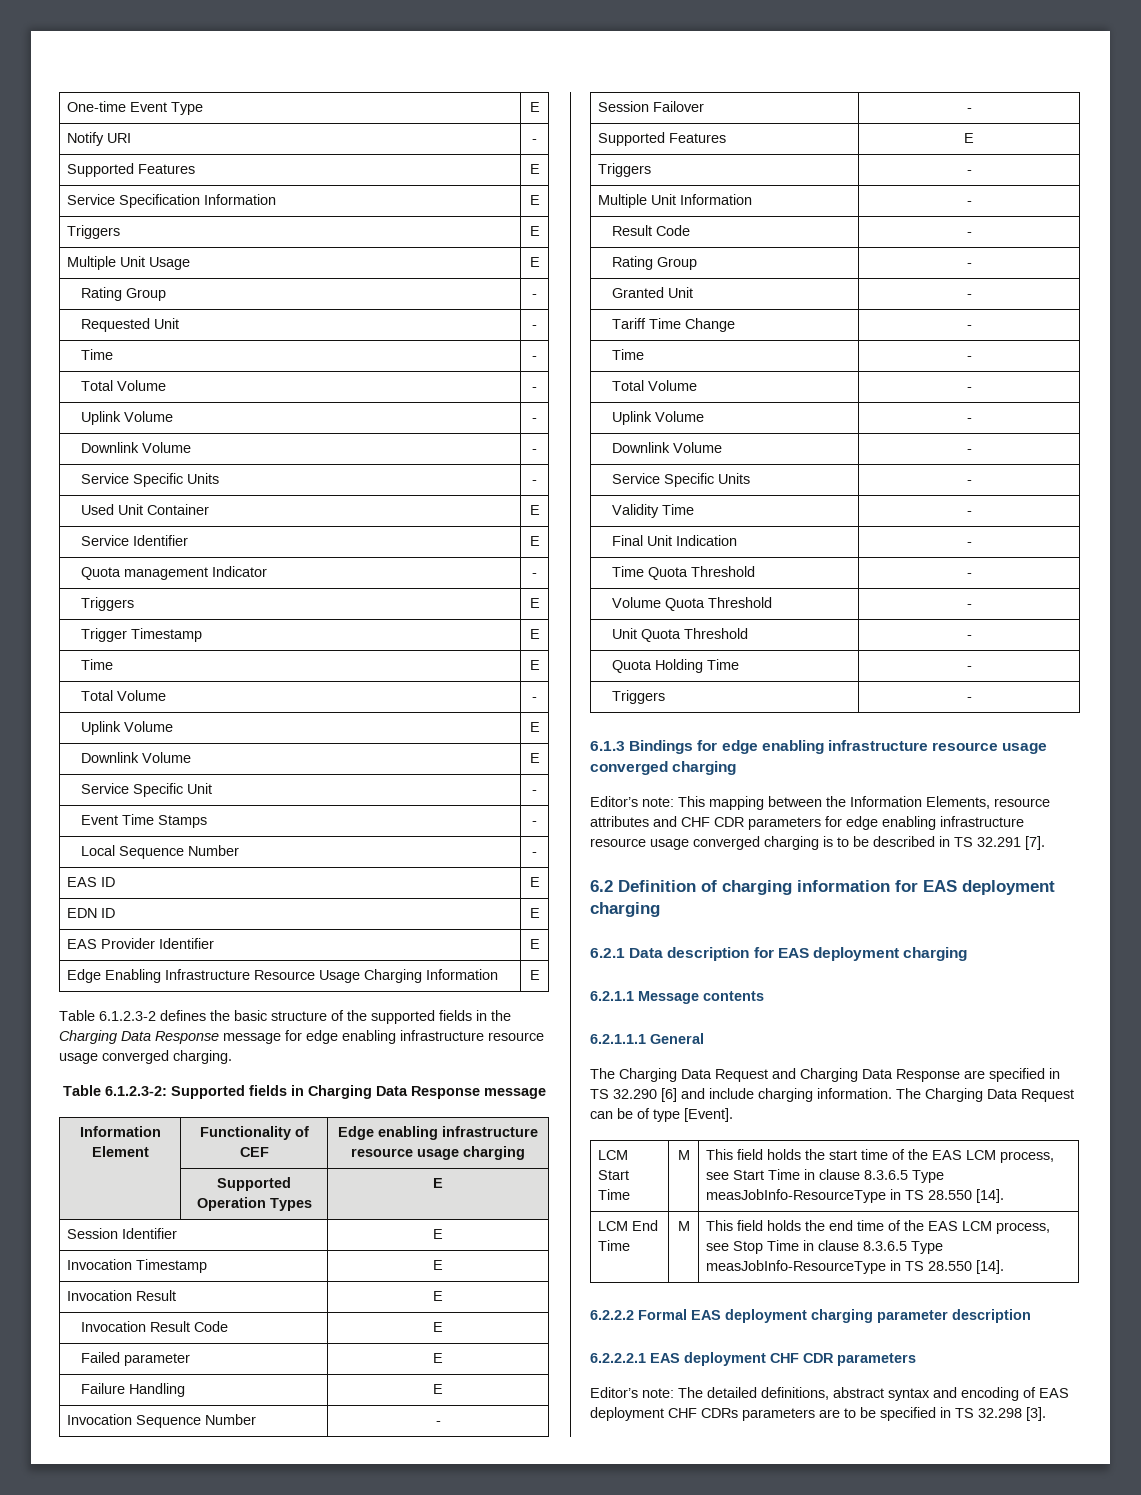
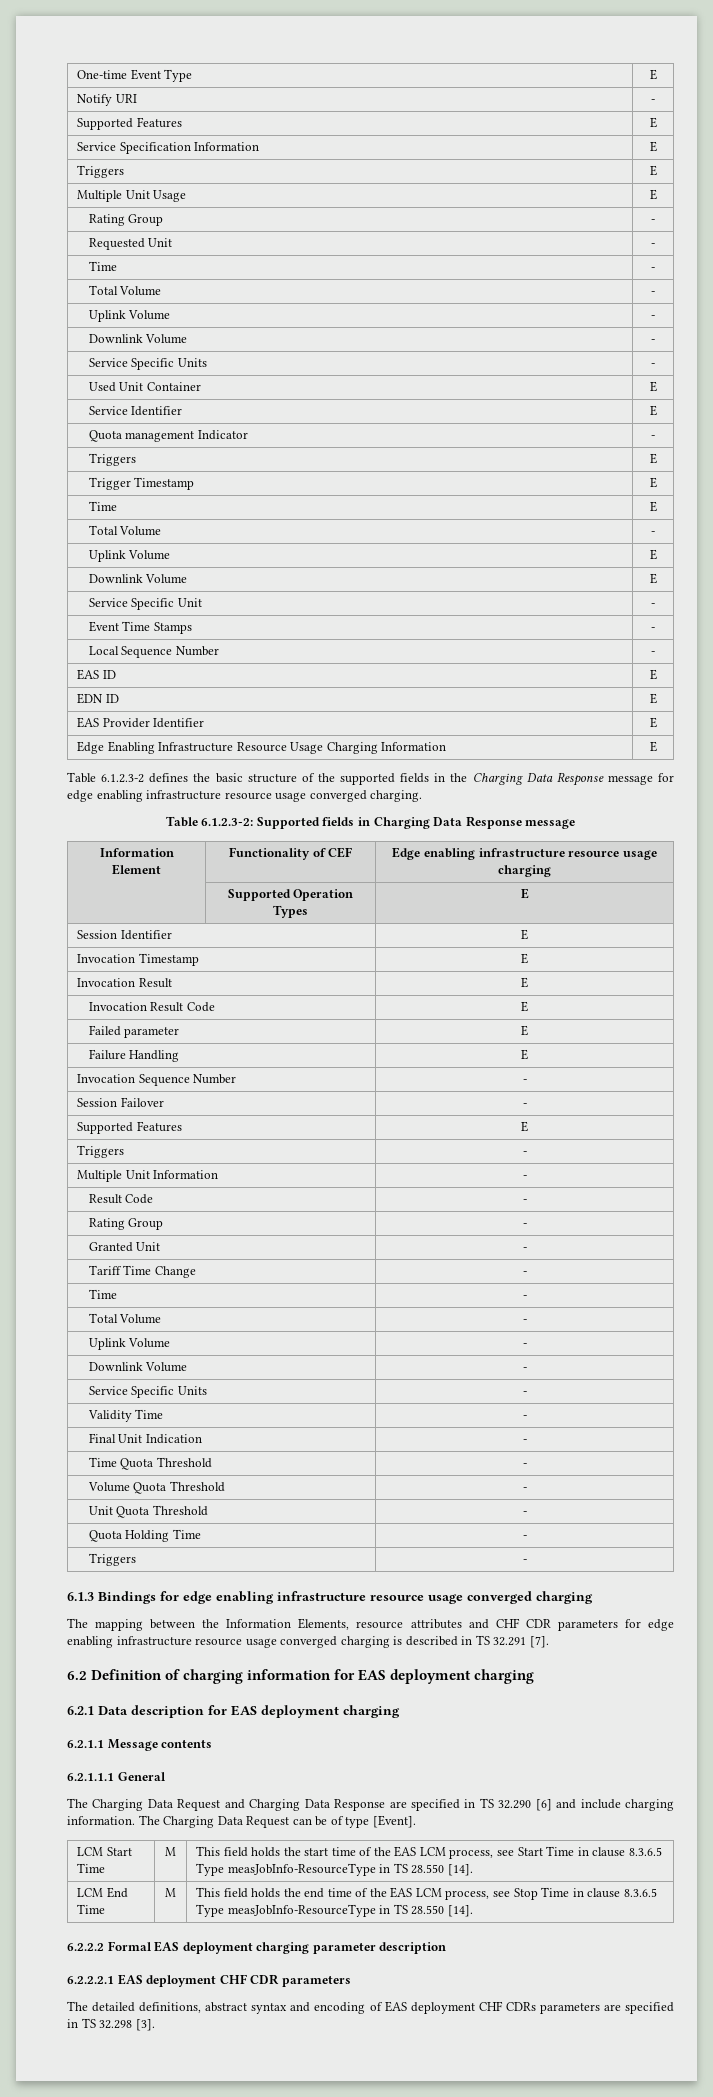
- Editor’s note: This mapping between the Information Elements, resource attributes and CHF CDR parameters for edge enabling infrastructure resource usage converged charging is to be described in TS 32.291 [7].
+ The mapping between the Information Elements, resource attributes and CHF CDR parameters for edge enabling infrastructure resource usage converged charging is described in TS 32.291 [7].
- Editor’s note: The detailed definitions, abstract syntax and encoding of EAS deployment CHF CDRs parameters are to be specified in TS 32.298 [3].
+ The detailed definitions, abstract syntax and encoding of EAS deployment CHF CDRs parameters are specified in TS 32.298 [3].

